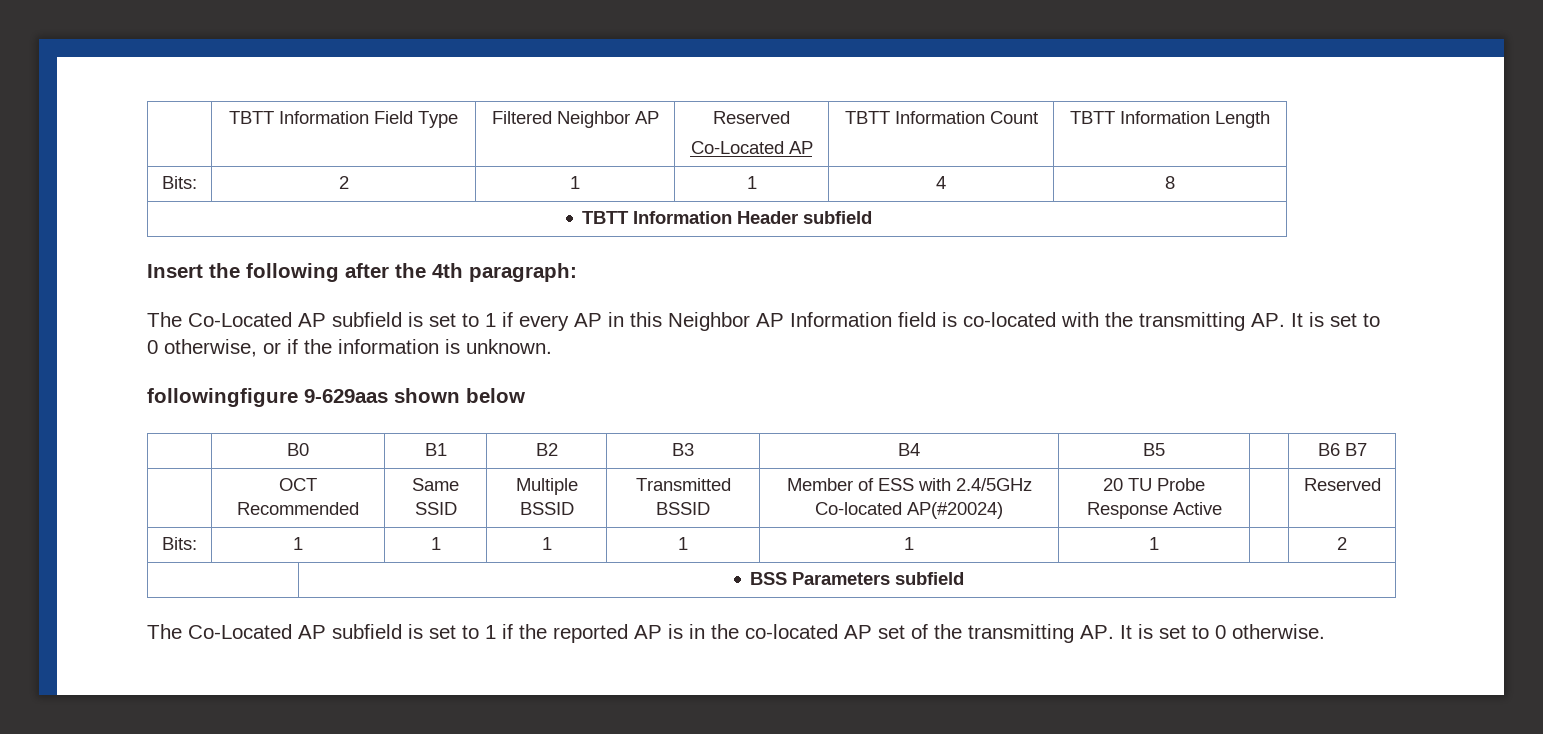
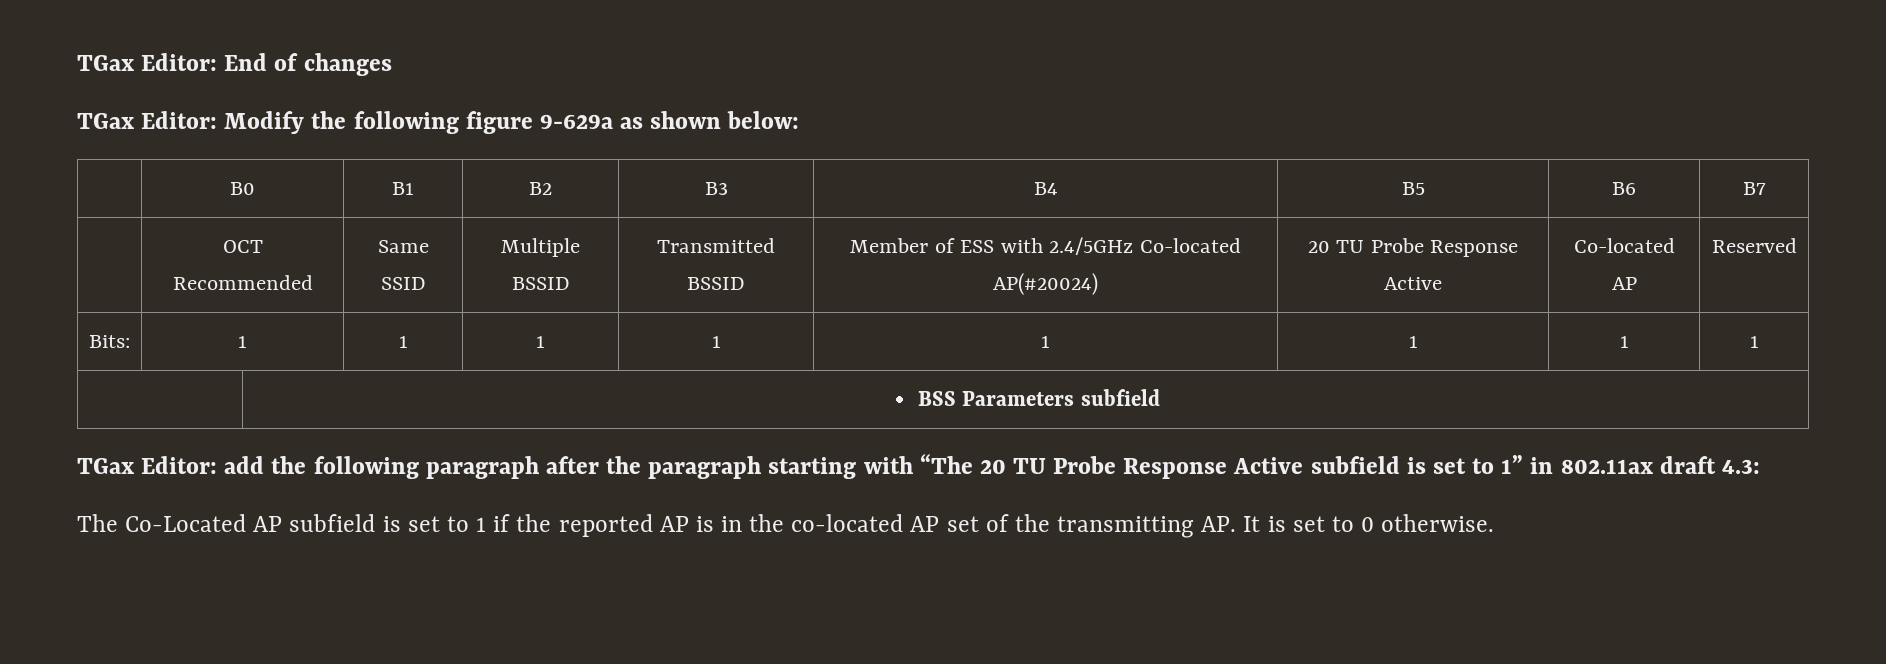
- | TBTT Information Field Type | Filtered Neighbor AP | Reserved
- Co-Located AP | TBTT Information Count | TBTT Information Length
- Bits: | 2 | 1 | 1 | 4 | 8
- TBTT Information Header subfield
- Insert the following after the 4th paragraph:
- The Co-Located AP subfield is set to 1 if every AP in this Neighbor AP Information field is co-located with the transmitting AP. It is set to 0 otherwise, or if the information is unknown.
- followingfigure 9-629aas shown below
+ TGax Editor: End of changes
+ TGax Editor: Modify the following figure 9-629a as shown below:
- | B0 | B1 | B2 | B3 | B4 | B5 | | B6 B7
+ | B0 | B1 | B2 | B3 | B4 | B5 | B6 | B7
- | OCT Recommended | Same SSID | Multiple BSSID | Transmitted BSSID | Member of ESS with 2.4/5GHz Co-located AP(#20024) | 20 TU Probe Response Active | | Reserved
+ | OCT Recommended | Same SSID | Multiple BSSID | Transmitted BSSID | Member of ESS with 2.4/5GHz Co-located AP(#20024) | 20 TU Probe Response Active | Co-located AP | Reserved
- Bits: | 1 | 1 | 1 | 1 | 1 | 1 | | 2
+ Bits: | 1 | 1 | 1 | 1 | 1 | 1 | 1 | 1
+ TGax Editor: add the following paragraph after the paragraph starting with “The 20 TU Probe Response Active subfield is set to 1” in 802.11ax draft 4.3:

